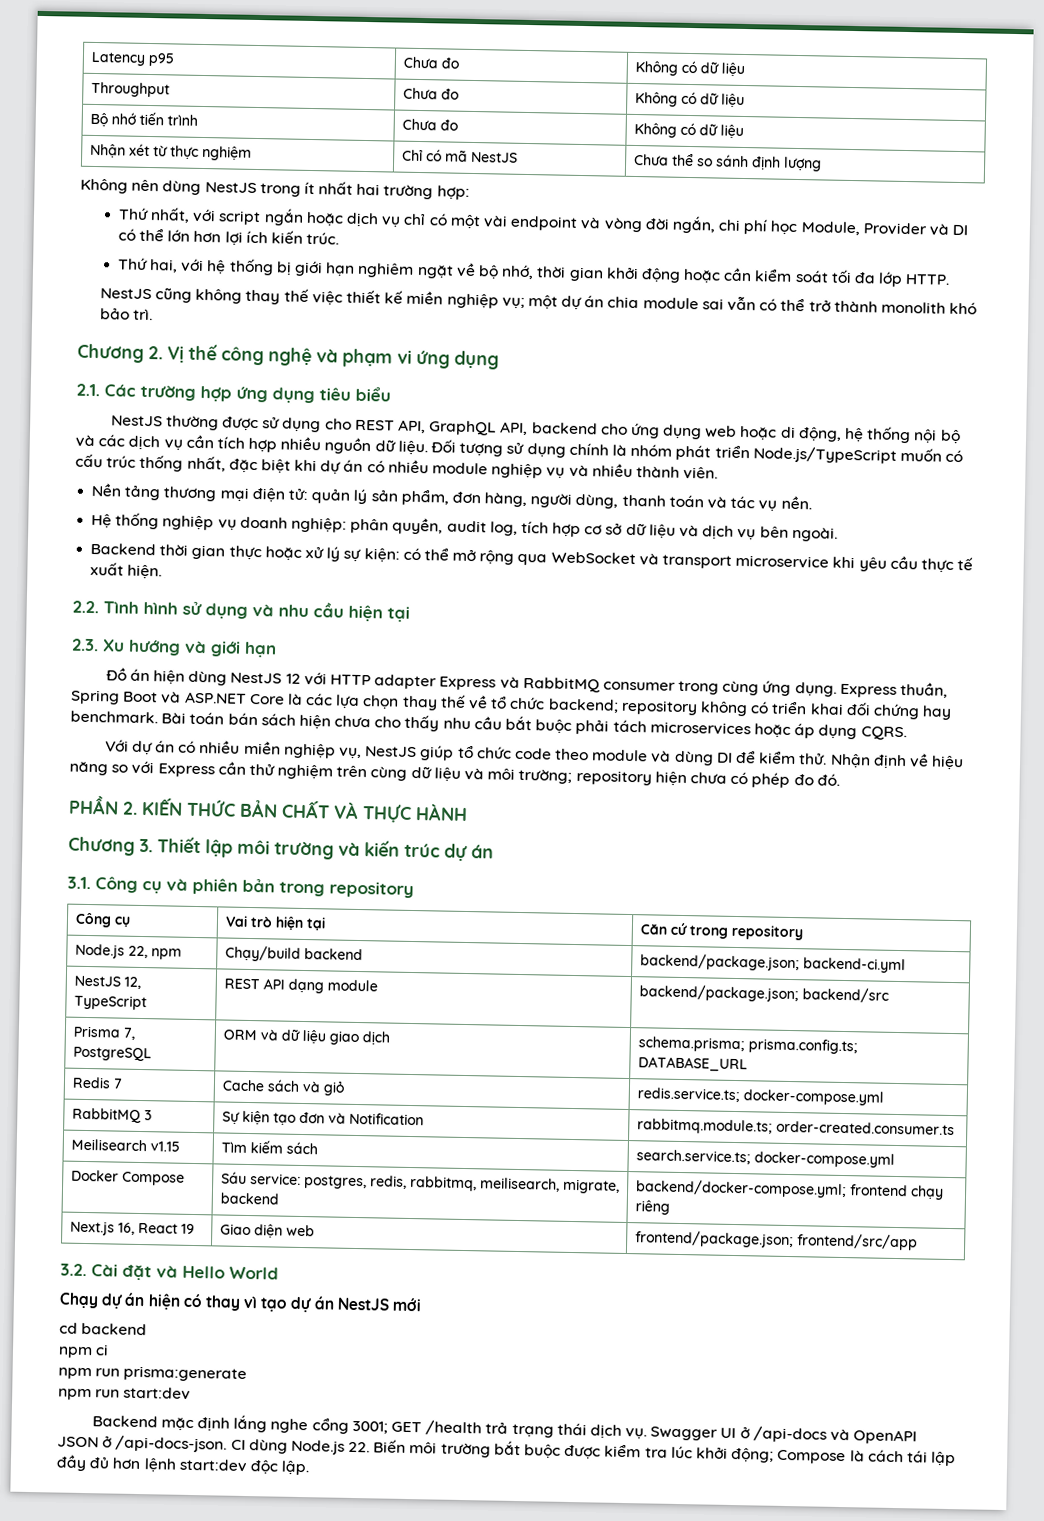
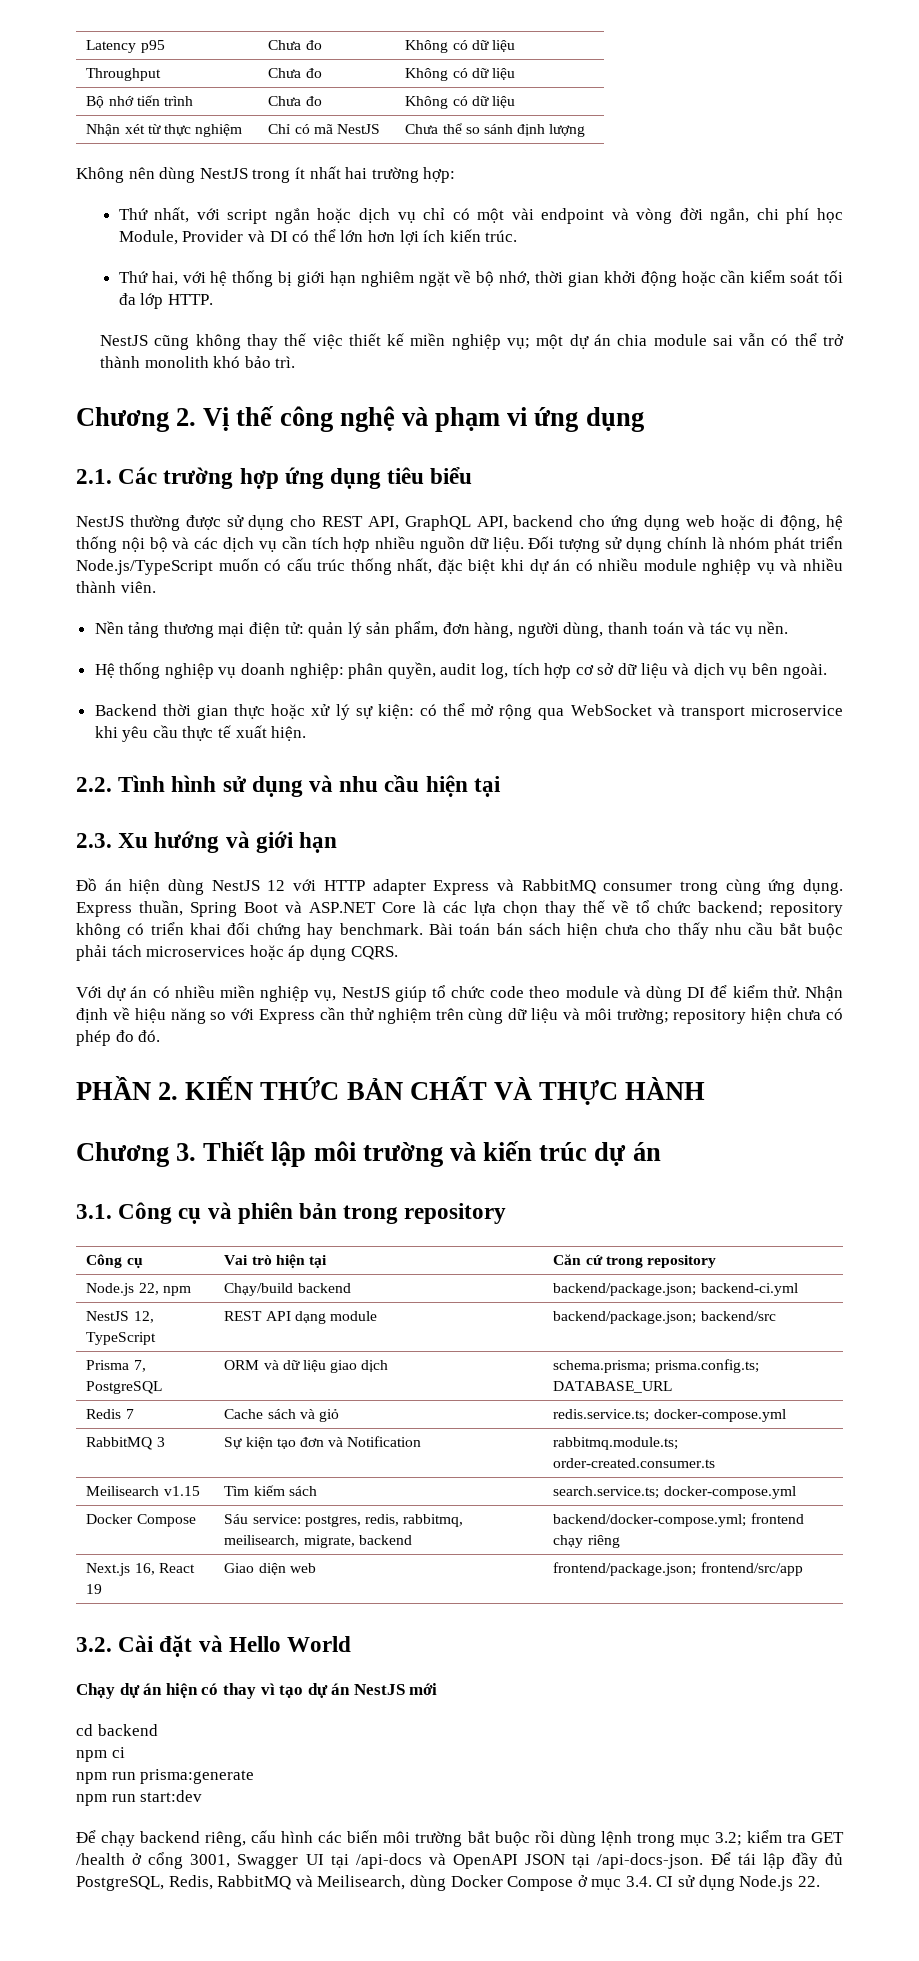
- Backend mặc định lắng nghe cổng 3001; GET /health trả trạng thái dịch vụ. Swagger UI ở /api-docs và OpenAPI JSON ở /api-docs-json. CI dùng Node.js 22. Biến môi trường bắt buộc được kiểm tra lúc khởi động; Compose là cách tái lập đầy đủ hơn lệnh start:dev độc lập.
+ Để chạy backend riêng, cấu hình các biến môi trường bắt buộc rồi dùng lệnh trong mục 3.2; kiểm tra GET /health ở cổng 3001, Swagger UI tại /api-docs và OpenAPI JSON tại /api-docs-json. Để tái lập đầy đủ PostgreSQL, Redis, RabbitMQ và Meilisearch, dùng Docker Compose ở mục 3.4. CI sử dụng Node.js 22.

